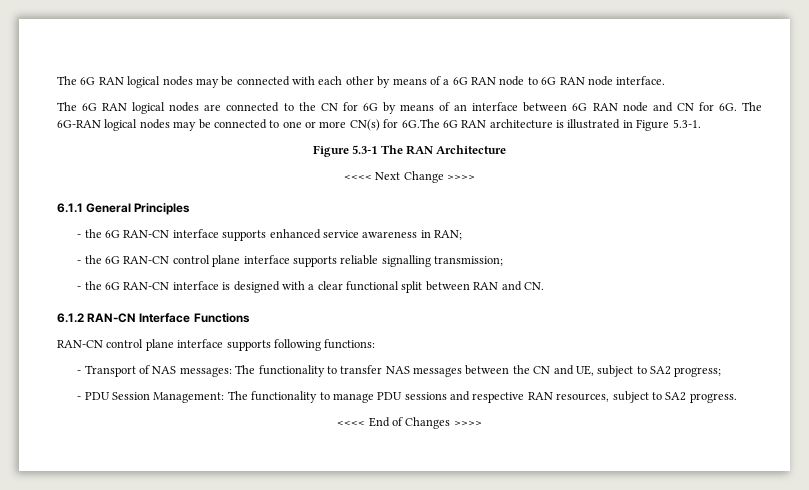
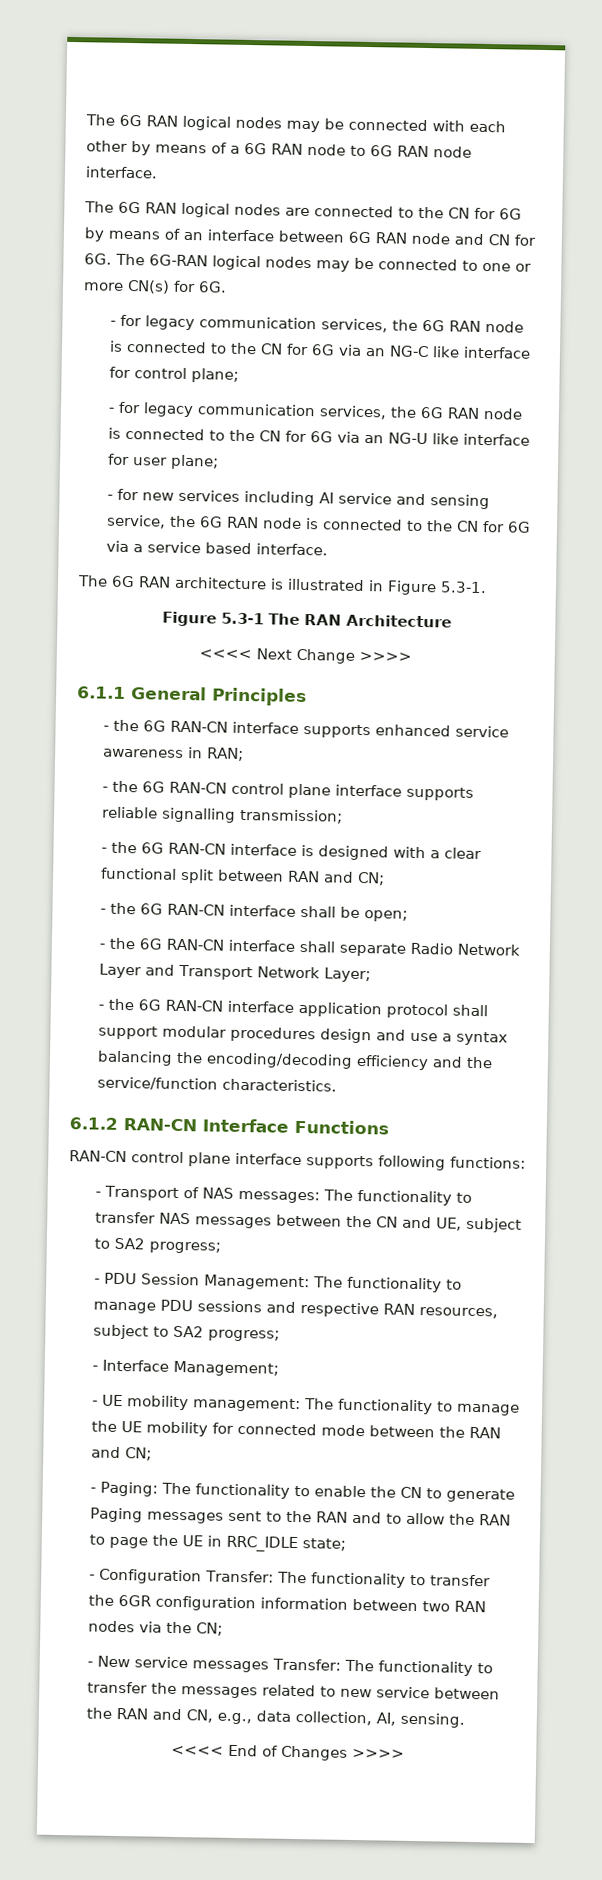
- The 6G-RAN logical nodes may be connected to one or more CN(s) for 6G.The 6G RAN architecture is illustrated in Figure 5.3-1.
+ The 6G-RAN logical nodes may be connected to one or more CN(s) for 6G.
+ - for legacy communication services, the 6G RAN node is connected to the CN for 6G via an NG-C like interface for control plane;
+ - for legacy communication services, the 6G RAN node is connected to the CN for 6G via an NG-U like interface for user plane;
+ - for new services including AI service and sensing service, the 6G RAN node is connected to the CN for 6G via a service based interface.
+ The 6G RAN architecture is illustrated in Figure 5.3-1.
- - the 6G RAN-CN interface is designed with a clear functional split between RAN and CN.
+ - the 6G RAN-CN interface is designed with a clear functional split between RAN and CN;
+ - the 6G RAN-CN interface shall be open;
+ - the 6G RAN-CN interface shall separate Radio Network Layer and Transport Network Layer;
+ - the 6G RAN-CN interface application protocol shall support modular procedures design and use a syntax balancing the encoding/decoding efficiency and the service/function characteristics.
- - PDU Session Management: The functionality to manage PDU sessions and respective RAN resources, subject to SA2 progress.
+ - PDU Session Management: The functionality to manage PDU sessions and respective RAN resources, subject to SA2 progress;
+ - Interface Management;
+ - UE mobility management: The functionality to manage the UE mobility for connected mode between the RAN and CN;
+ - Paging: The functionality to enable the CN to generate Paging messages sent to the RAN and to allow the RAN to page the UE in RRC_IDLE state;
+ - Configuration Transfer: The functionality to transfer the 6GR configuration information between two RAN nodes via the CN;
+ - New service messages Transfer: The functionality to transfer the messages related to new service between the RAN and CN, e.g., data collection, AI, sensing.

